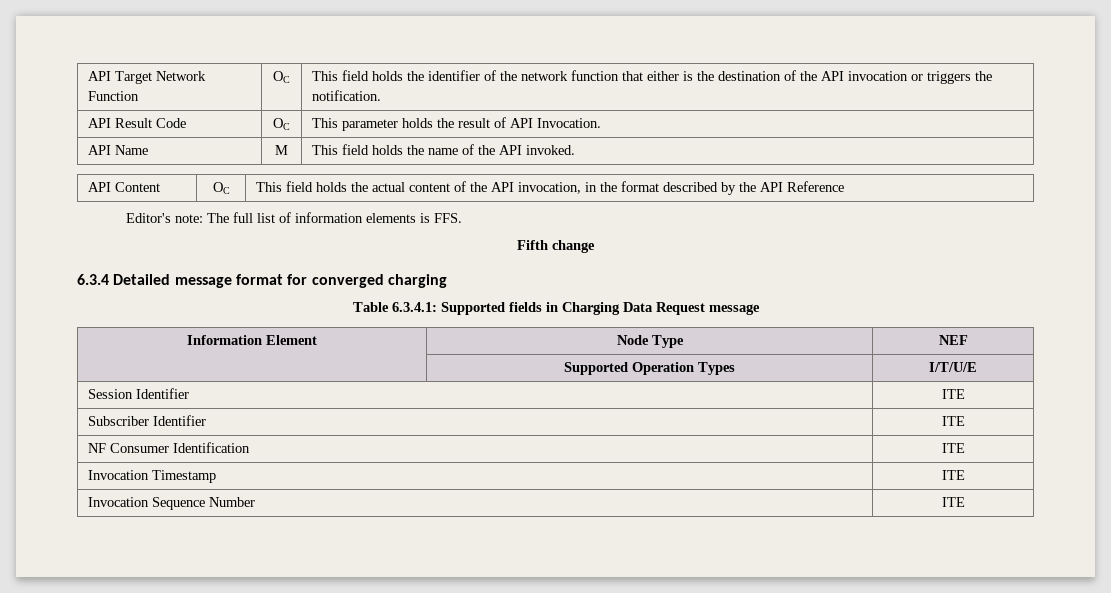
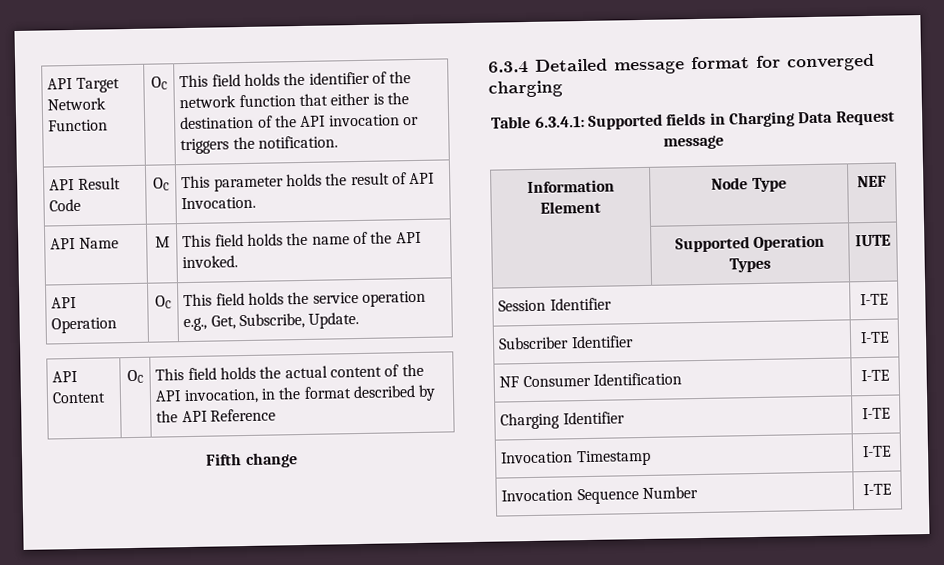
+ API Operation | OC | This field holds the service operation e.g., Get, Subscribe, Update.
- Editor's note: The full list of information elements is FFS.
- | Supported Operation Types | I/T/U/E
+ | Supported Operation Types | IUTE
- Session Identifier | ITE
+ Session Identifier | I-TE
- Subscriber Identifier | ITE
+ Subscriber Identifier | I-TE
- NF Consumer Identification | ITE
+ NF Consumer Identification | I-TE
+ Charging Identifier | I-TE
- Invocation Timestamp | ITE
+ Invocation Timestamp | I-TE
- Invocation Sequence Number | ITE
+ Invocation Sequence Number | I-TE

